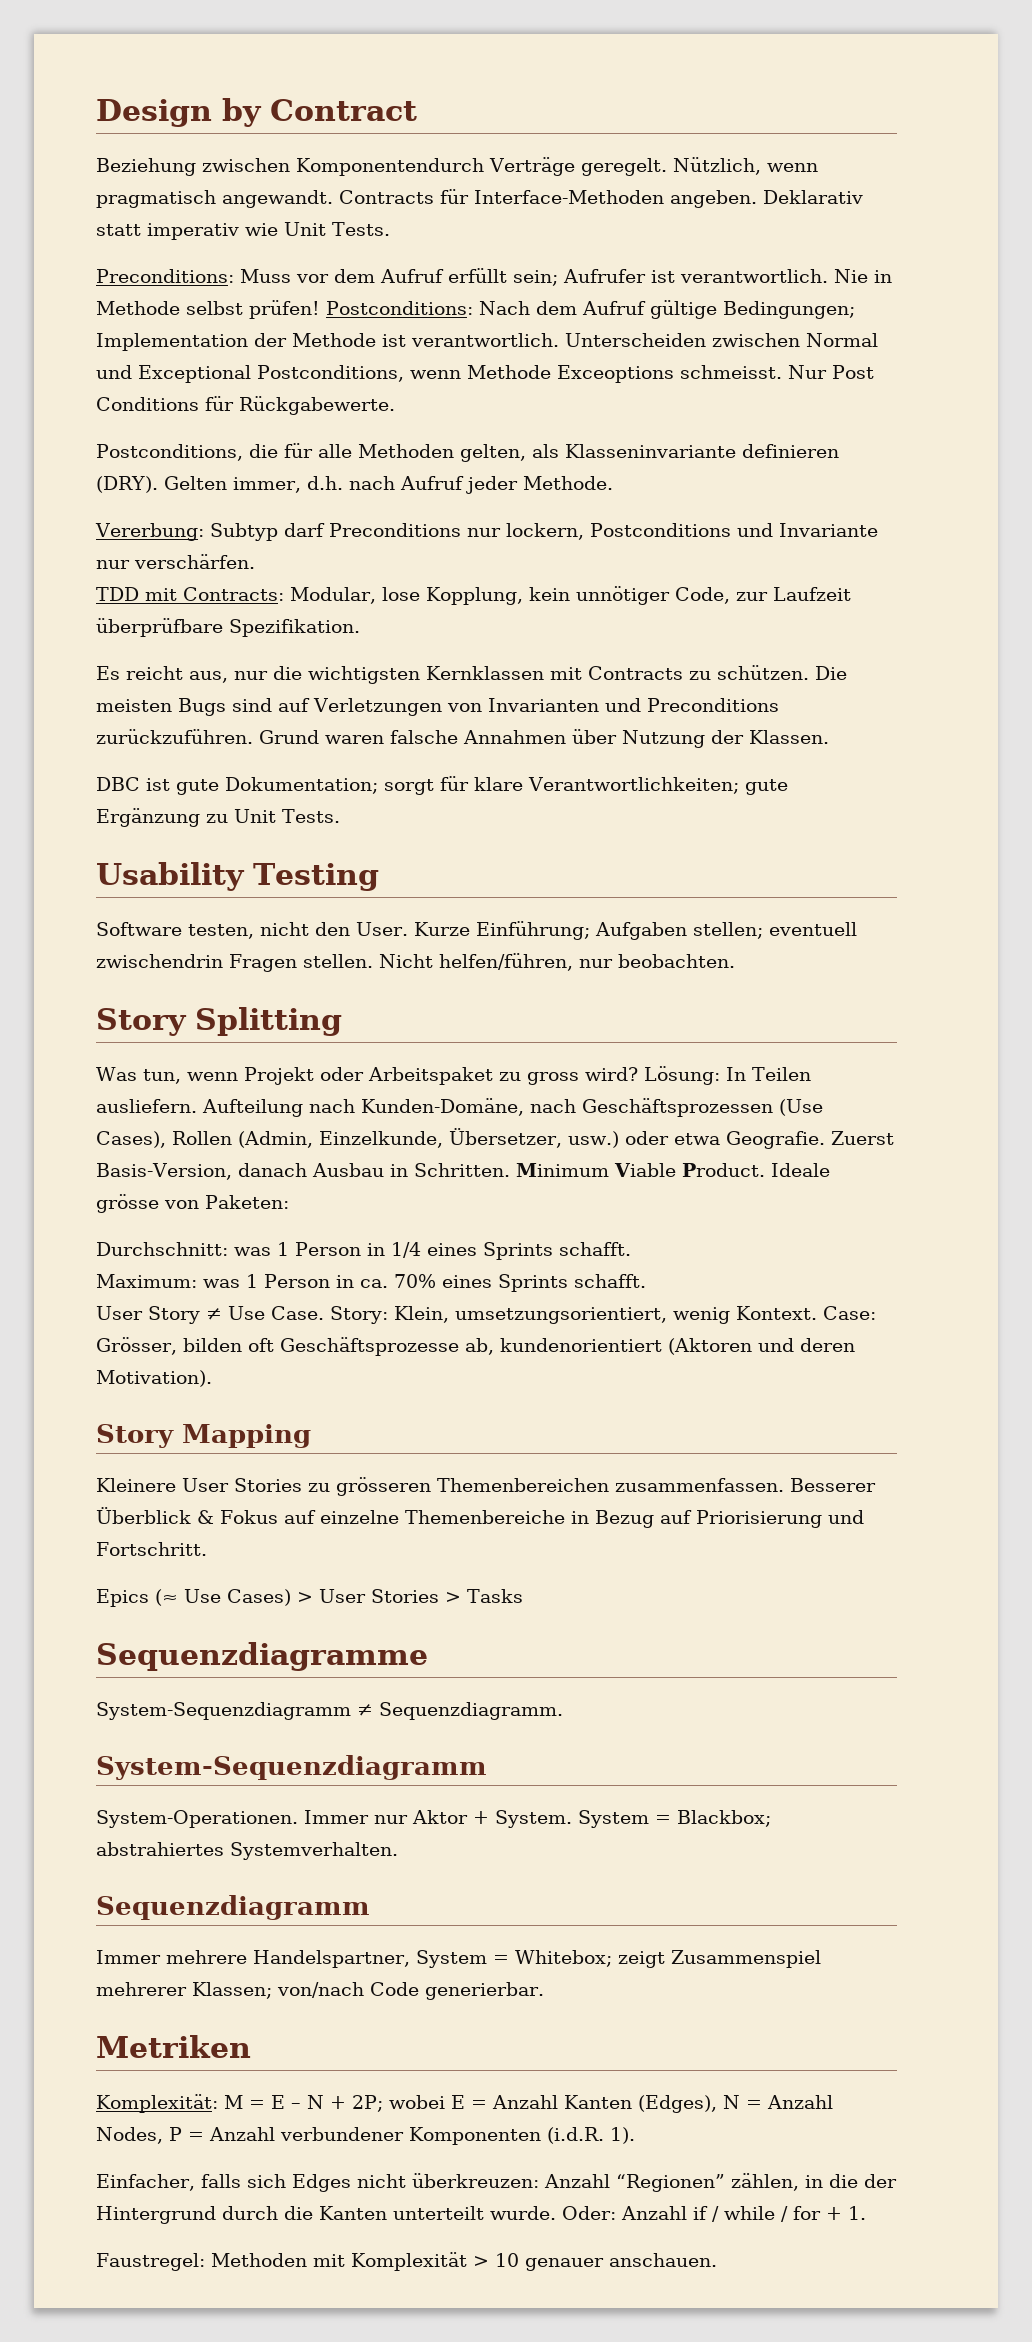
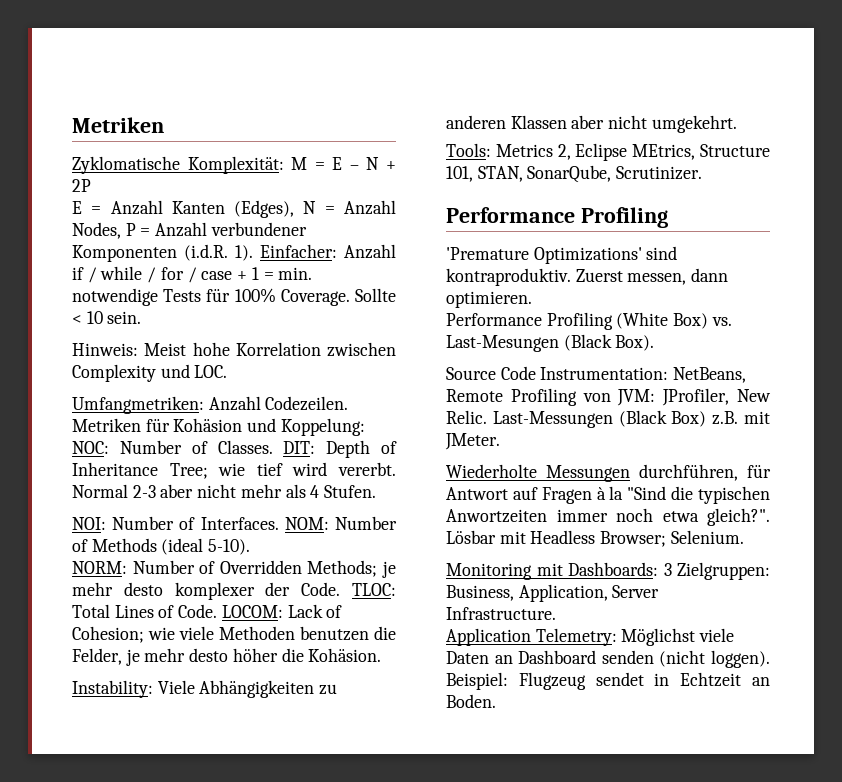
- Design by Contract
- Beziehung zwischen Komponentendurch Verträge geregelt. Nützlich, wenn pragmatisch angewandt. Contracts für Interface-Methoden angeben. Deklarativ statt imperativ wie Unit Tests.
- Preconditions: Muss vor dem Aufruf erfüllt sein; Aufrufer ist verantwortlich. Nie in Methode selbst prüfen! Postconditions: Nach dem Aufruf gültige Bedingungen; Implementation der Methode ist verantwortlich. Unterscheiden zwischen Normal und Exceptional Postconditions, wenn Methode Exceoptions schmeisst. Nur Post Conditions für Rückgabewerte.
- Postconditions, die für alle Methoden gelten, als Klasseninvariante definieren (DRY). Gelten immer, d.h. nach Aufruf jeder Methode.
- Vererbung: Subtyp darf Preconditions nur lockern, Postconditions und Invariante nur verschärfen.
- TDD mit Contracts: Modular, lose Kopplung, kein unnötiger Code, zur Laufzeit überprüfbare Spezifikation.
- Es reicht aus, nur die wichtigsten Kernklassen mit Contracts zu schützen. Die meisten Bugs sind auf Verletzungen von Invarianten und Preconditions zurückzuführen. Grund waren falsche Annahmen über Nutzung der Klassen.
- DBC ist gute Dokumentation; sorgt für klare Verantwortlichkeiten; gute Ergänzung zu Unit Tests.
- Usability Testing
- Software testen, nicht den User. Kurze Einführung; Aufgaben stellen; eventuell zwischendrin Fragen stellen. Nicht helfen/führen, nur beobachten.
- Story Splitting
- Was tun, wenn Projekt oder Arbeitspaket zu gross wird? Lösung: In Teilen ausliefern. Aufteilung nach Kunden-Domäne, nach Geschäftsprozessen (Use Cases), Rollen (Admin, Einzelkunde, Übersetzer, usw.) oder etwa Geografie. Zuerst Basis-Version, danach Ausbau in Schritten. Minimum Viable Product. Ideale grösse von Paketen:
- Durchschnitt: was 1 Person in 1/4 eines Sprints schafft.
- Maximum: was 1 Person in ca. 70% eines Sprints schafft.
- User Story ≠ Use Case. Story: Klein, umsetzungsorientiert, wenig Kontext. Case: Grösser, bilden oft Geschäftsprozesse ab, kundenorientiert (Aktoren und deren Motivation).
- Story Mapping
- Kleinere User Stories zu grösseren Themenbereichen zusammenfassen. Besserer Überblick & Fokus auf einzelne Themenbereiche in Bezug auf Priorisierung und Fortschritt.
- Epics (≈ Use Cases) > User Stories > Tasks
- Sequenzdiagramme
- System-Sequenzdiagramm ≠ Sequenzdiagramm.
- System-Sequenzdiagramm
- System-Operationen. Immer nur Aktor + System. System = Blackbox; abstrahiertes Systemverhalten.
- Sequenzdiagramm
- Immer mehrere Handelspartner, System = Whitebox; zeigt Zusammenspiel mehrerer Klassen; von/nach Code generierbar.
- Komplexität: M = E – N + 2P; wobei E = Anzahl Kanten (Edges), N = Anzahl Nodes, P = Anzahl verbundener Komponenten (i.d.R. 1).
- Einfacher, falls sich Edges nicht überkreuzen: Anzahl “Regionen” zählen, in die der Hintergrund durch die Kanten unterteilt wurde. Oder: Anzahl if / while / for + 1.
- Faustregel: Methoden mit Komplexität > 10 genauer anschauen.
+ Zyklomatische Komplexität: M = E – N + 2P
+ E = Anzahl Kanten (Edges), N = Anzahl Nodes, P = Anzahl verbundener Komponenten (i.d.R. 1). Einfacher: Anzahl if / while / for / case + 1 = min. notwendige Tests für 100% Coverage. Sollte < 10 sein.
+ Hinweis: Meist hohe Korrelation zwischen Complexity und LOC.
+ Umfangmetriken: Anzahl Codezeilen. Metriken für Kohäsion und Koppelung: NOC: Number of Classes. DIT: Depth of Inheritance Tree; wie tief wird vererbt. Normal 2-3 aber nicht mehr als 4 Stufen.
+ NOI: Number of Interfaces. NOM: Number of Methods (ideal 5-10).
+ NORM: Number of Overridden Methods; je mehr desto komplexer der Code. TLOC: Total Lines of Code. LOCOM: Lack of Cohesion; wie viele Methoden benutzen die Felder, je mehr desto höher die Kohäsion.
+ Instability: Viele Abhängigkeiten zu anderen Klassen aber nicht umgekehrt.
+ Tools: Metrics 2, Eclipse MEtrics, Structure 101, STAN, SonarQube, Scrutinizer.
+ Performance Profiling
+ 'Premature Optimizations' sind kontraproduktiv. Zuerst messen, dann optimieren.
+ Performance Profiling (White Box) vs. Last-Mesungen (Black Box).
+ Source Code Instrumentation: NetBeans, Remote Profiling von JVM: JProfiler, New Relic. Last-Messungen (Black Box) z.B. mit JMeter.
+ Wiederholte Messungen durchführen, für Antwort auf Fragen à la "Sind die typischen Anwortzeiten immer noch etwa gleich?". Lösbar mit Headless Browser; Selenium.
+ Monitoring mit Dashboards: 3 Zielgruppen: Business, Application, Server Infrastructure.
+ Application Telemetry: Möglichst viele Daten an Dashboard senden (nicht loggen). Beispiel: Flugzeug sendet in Echtzeit an Boden.

